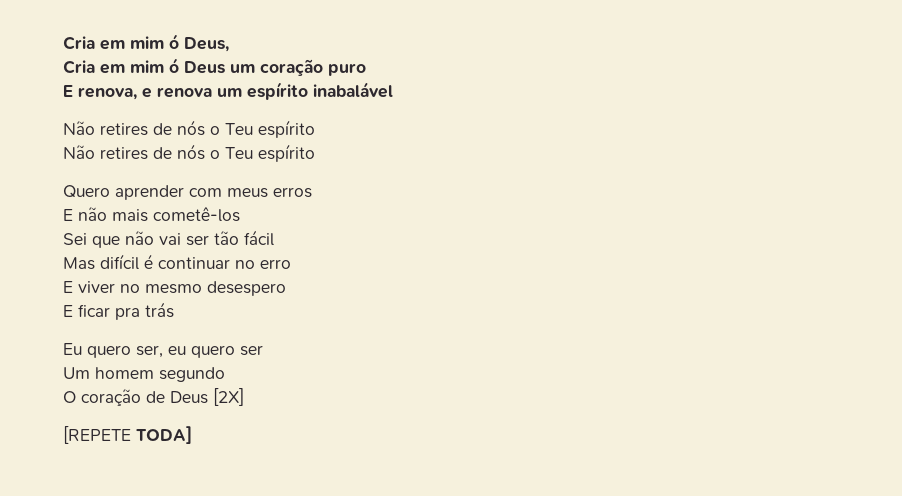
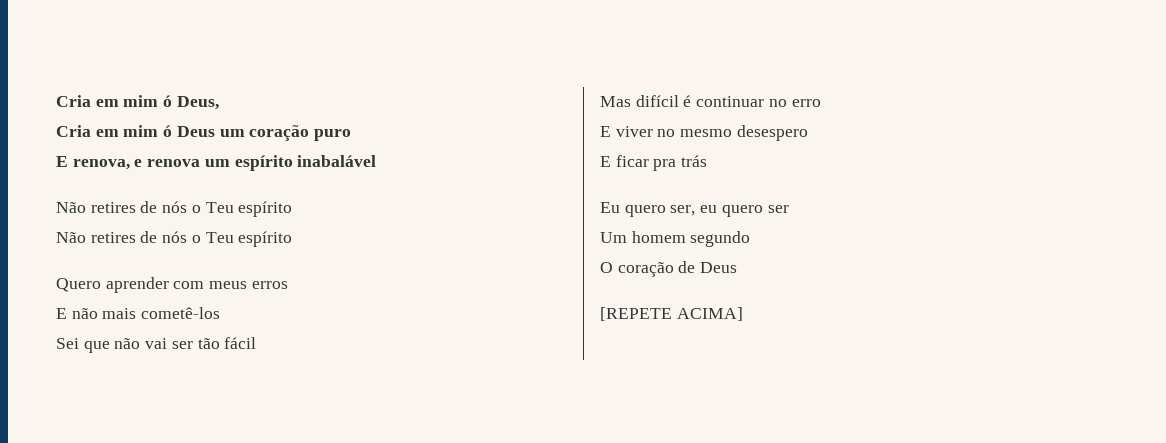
- O coração de Deus [2X]
+ O coração de Deus
- [REPETE TODA]
+ [REPETE ACIMA]

